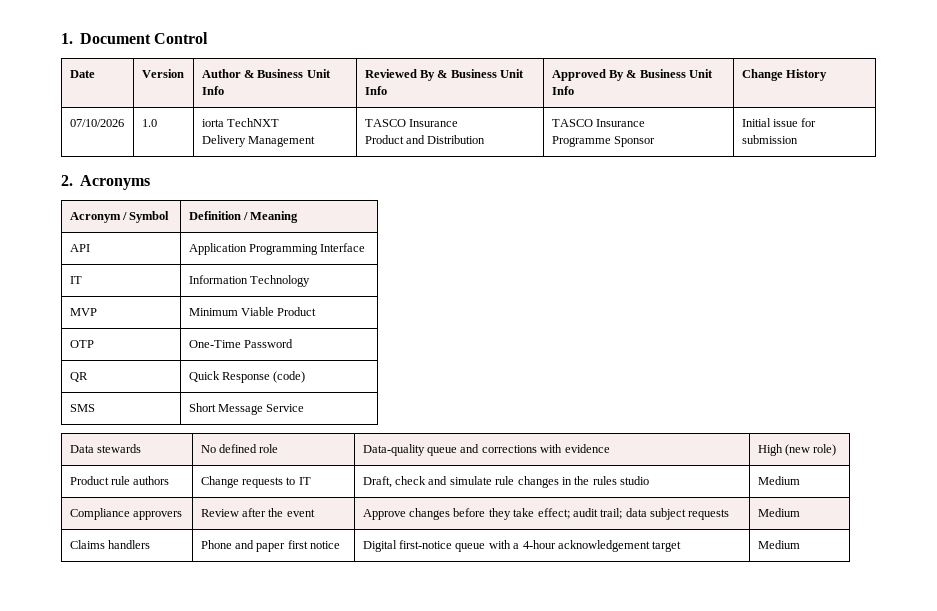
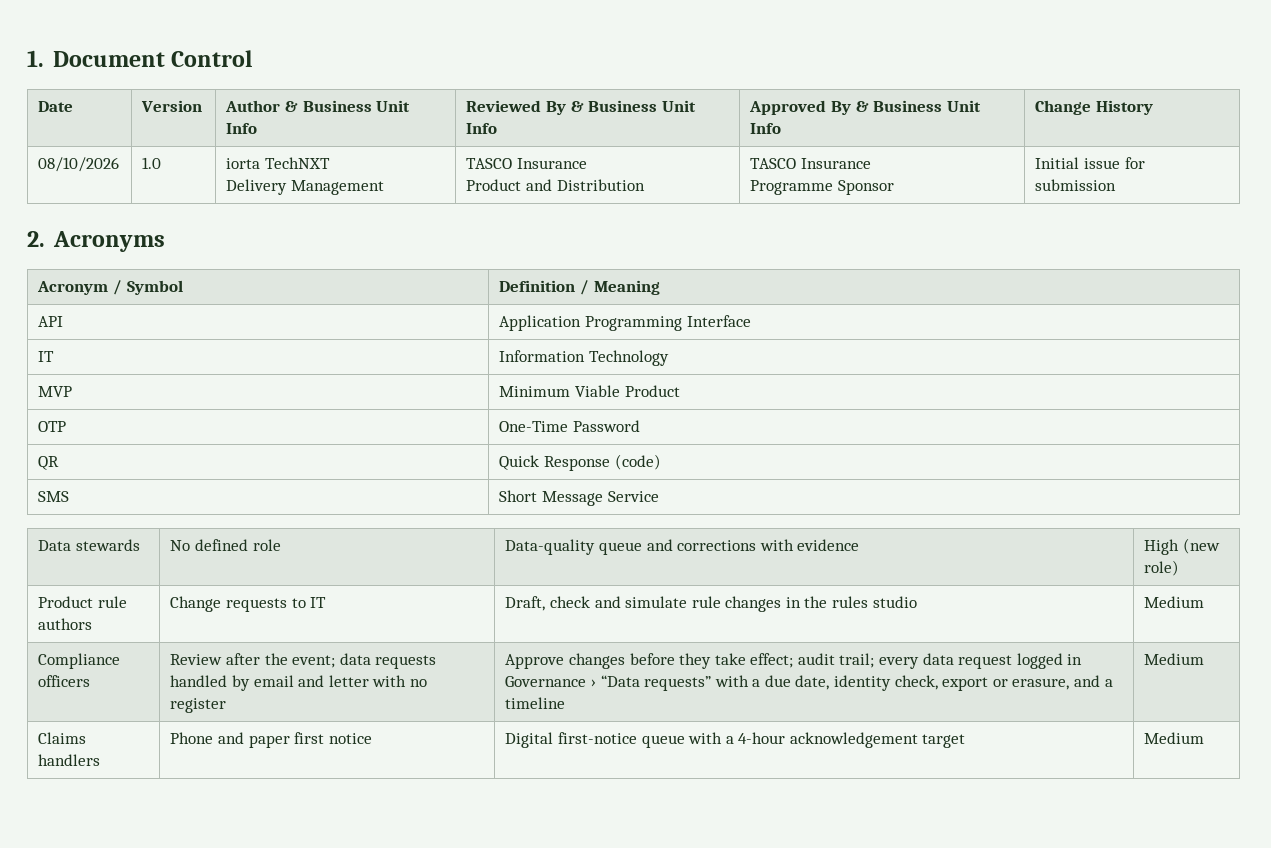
- 07/10/2026 | 1.0 | iorta TechNXT
+ 08/10/2026 | 1.0 | iorta TechNXT
- Compliance approvers
+ Compliance officers
- Review after the event
+ Review after the event; data requests handled by email and letter with no register
- Approve changes before they take effect; audit trail; data subject requests
+ Approve changes before they take effect; audit trail; every data request logged in Governance › “Data requests” with a due date, identity check, export or erasure, and a timeline

